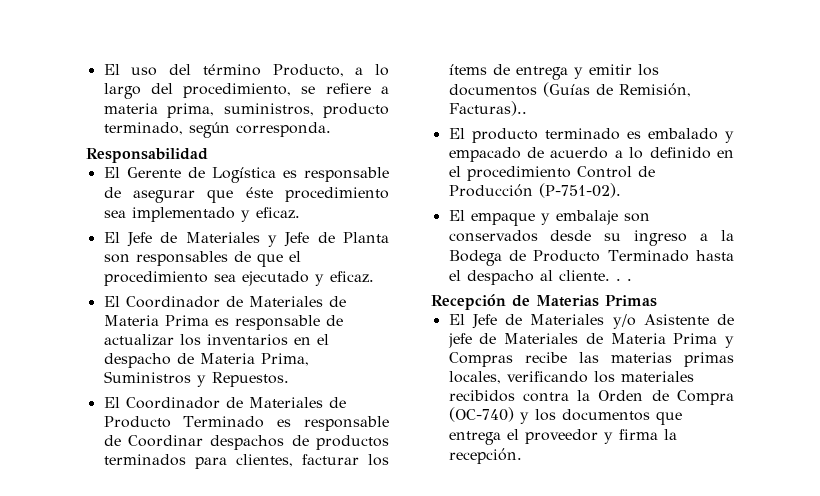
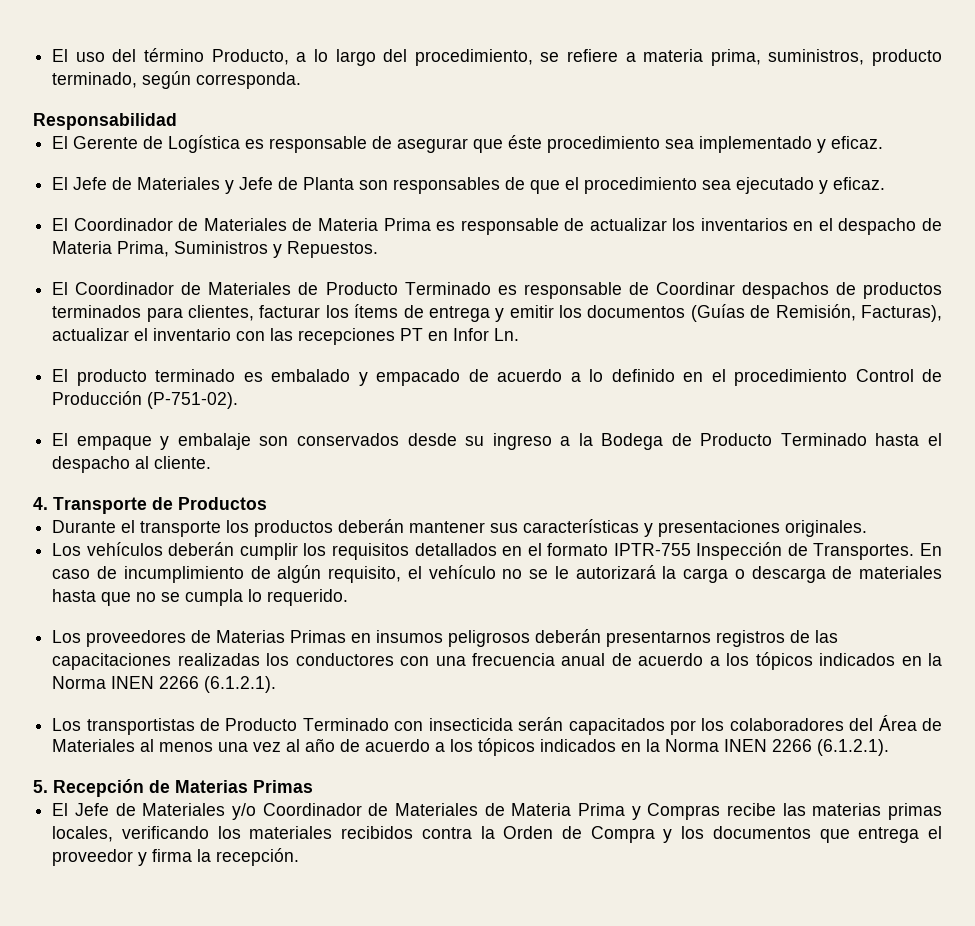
- El Coordinador de Materiales de Producto Terminado es responsable de Coordinar despachos de productos terminados para clientes, facturar los ítems de entrega y emitir los documentos (Guías de Remisión, Facturas)..
+ El Coordinador de Materiales de Producto Terminado es responsable de Coordinar despachos de productos terminados para clientes, facturar los ítems de entrega y emitir los documentos (Guías de Remisión, Facturas), actualizar el inventario con las recepciones PT en Infor Ln.
- El empaque y embalaje son conservados desde su ingreso a la Bodega de Producto Terminado hasta el despacho al cliente. . .
- Recepción de Materias Primas
+ El empaque y embalaje son conservados desde su ingreso a la Bodega de Producto Terminado hasta el despacho al cliente.
+ 4. Transporte de Productos
+ Durante el transporte los productos deberán mantener sus características y presentaciones originales.
+ Los vehículos deberán cumplir los requisitos detallados en el formato IPTR-755 Inspección de Transportes. En caso de incumplimiento de algún requisito, el vehículo no se le autorizará la carga o descarga de materiales hasta que no se cumpla lo requerido.
+ Los proveedores de Materias Primas en insumos peligrosos deberán presentarnos registros de las capacitaciones realizadas los conductores con una frecuencia anual de acuerdo a los tópicos indicados en la Norma INEN 2266 (6.1.2.1).
+ Los transportistas de Producto Terminado con insecticida serán capacitados por los colaboradores del Área de Materiales al menos una vez al año de acuerdo a los tópicos indicados en la Norma INEN 2266 (6.1.2.1).
+ 5. Recepción de Materias Primas
- El Jefe de Materiales y/o Asistente de jefe de Materiales de Materia Prima y Compras recibe las materias primas locales, verificando los materiales recibidos contra la Orden de Compra (OC-740) y los documentos que entrega el proveedor y firma la recepción.
+ El Jefe de Materiales y/o Coordinador de Materiales de Materia Prima y Compras recibe las materias primas locales, verificando los materiales recibidos contra la Orden de Compra y los documentos que entrega el proveedor y firma la recepción.

